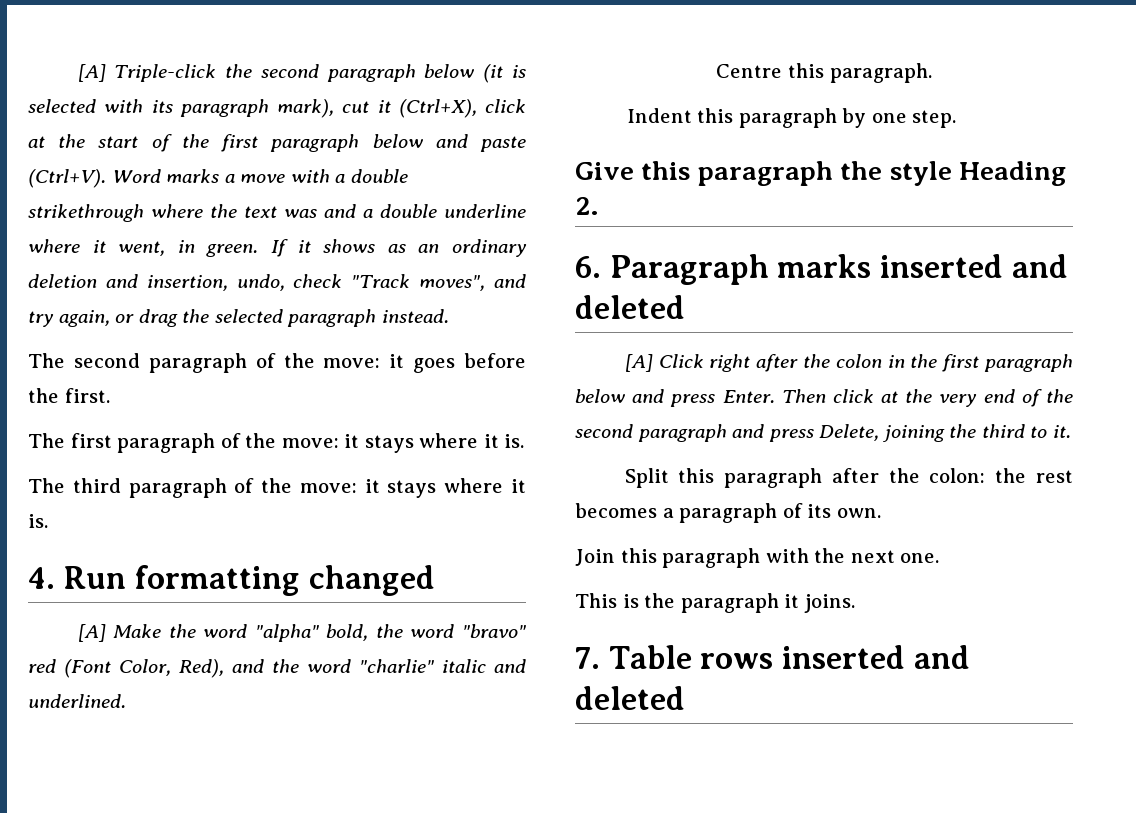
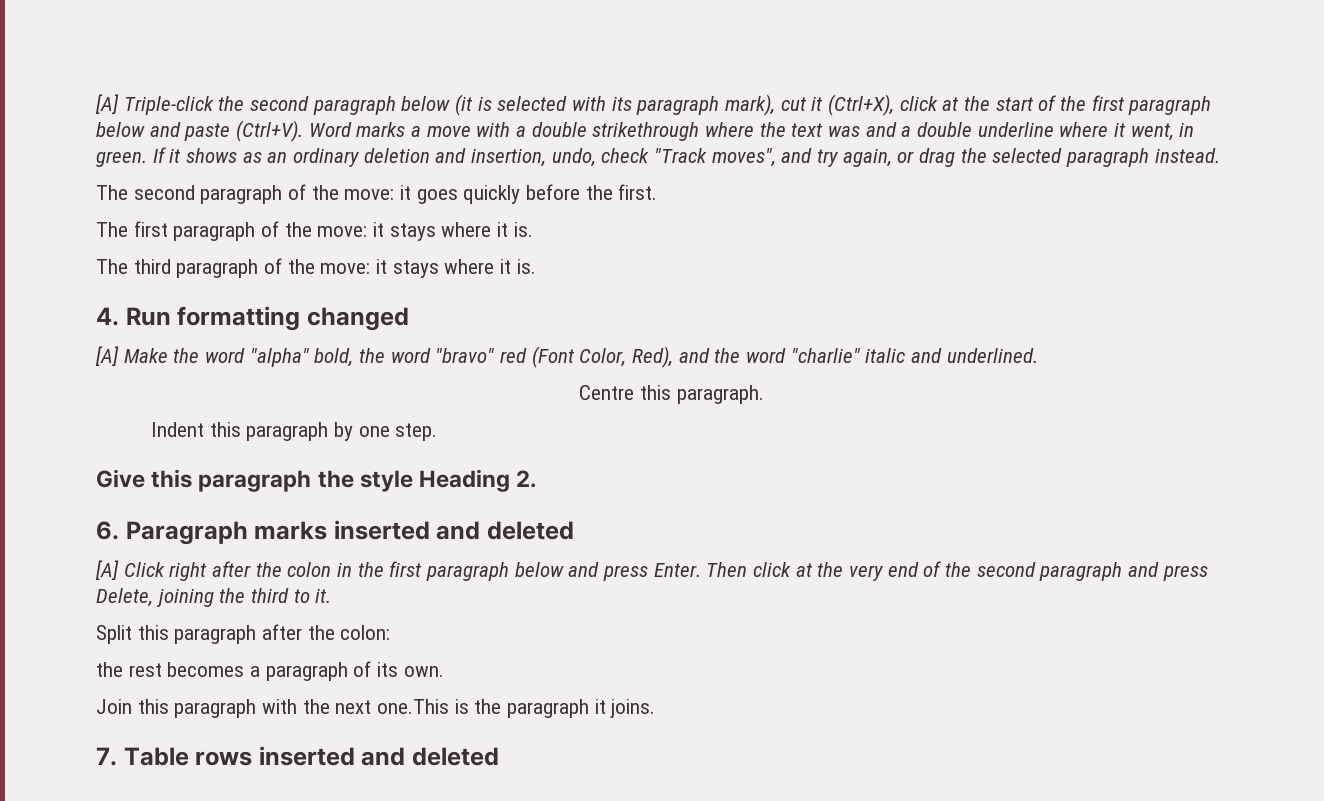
- The second paragraph of the move: it goes before the first.
+ The second paragraph of the move: it goes quickly before the first.
- Split this paragraph after the colon: the rest becomes a paragraph of its own.
+ Split this paragraph after the colon:
+ the rest becomes a paragraph of its own.
- Join this paragraph with the next one.
- This is the paragraph it joins.
+ Join this paragraph with the next one.This is the paragraph it joins.

